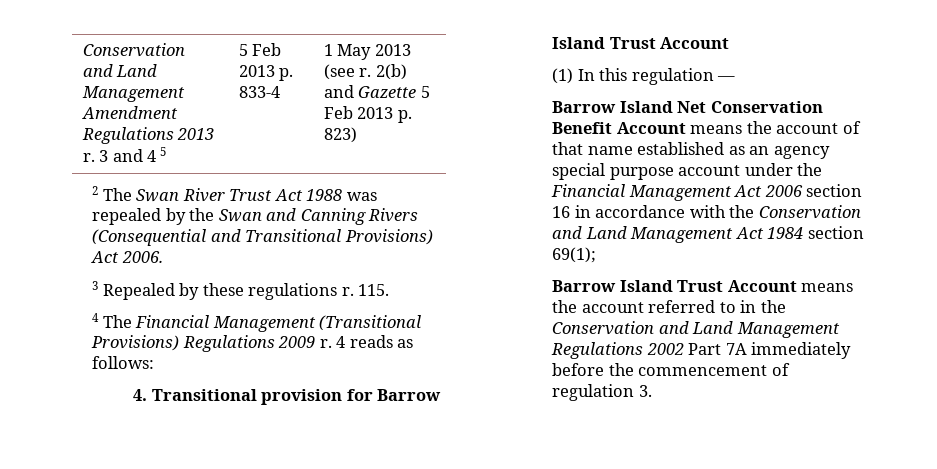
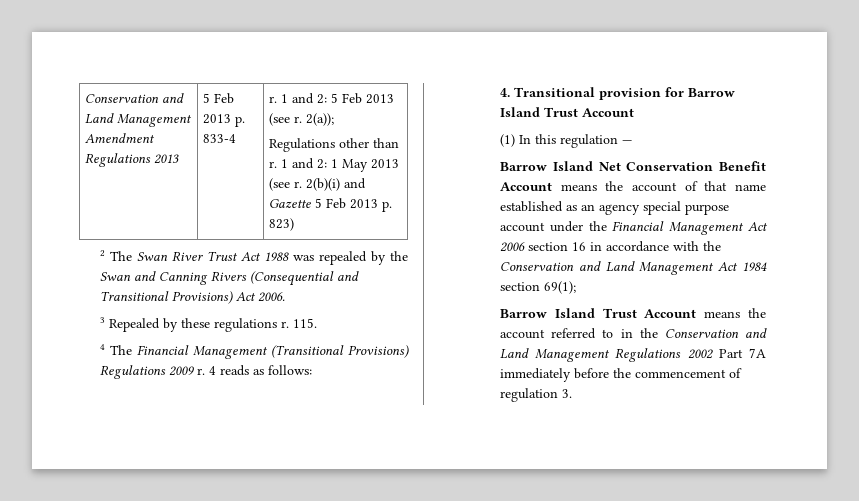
- Conservation and Land Management Amendment Regulations 2013 r. 3 and 4 5
+ Conservation and Land Management Amendment Regulations 2013
- 1 May 2013 (see r.
+ r. 1 and 2: 5 Feb 2013 (see r. 2(a));
+ Regulations other than r. 1 and 2: 1 May 2013 (see r.
- 2(b) and Gazette 5 Feb 2013 p. 823)
+ 2(b)(i) and Gazette 5 Feb 2013 p. 823)

